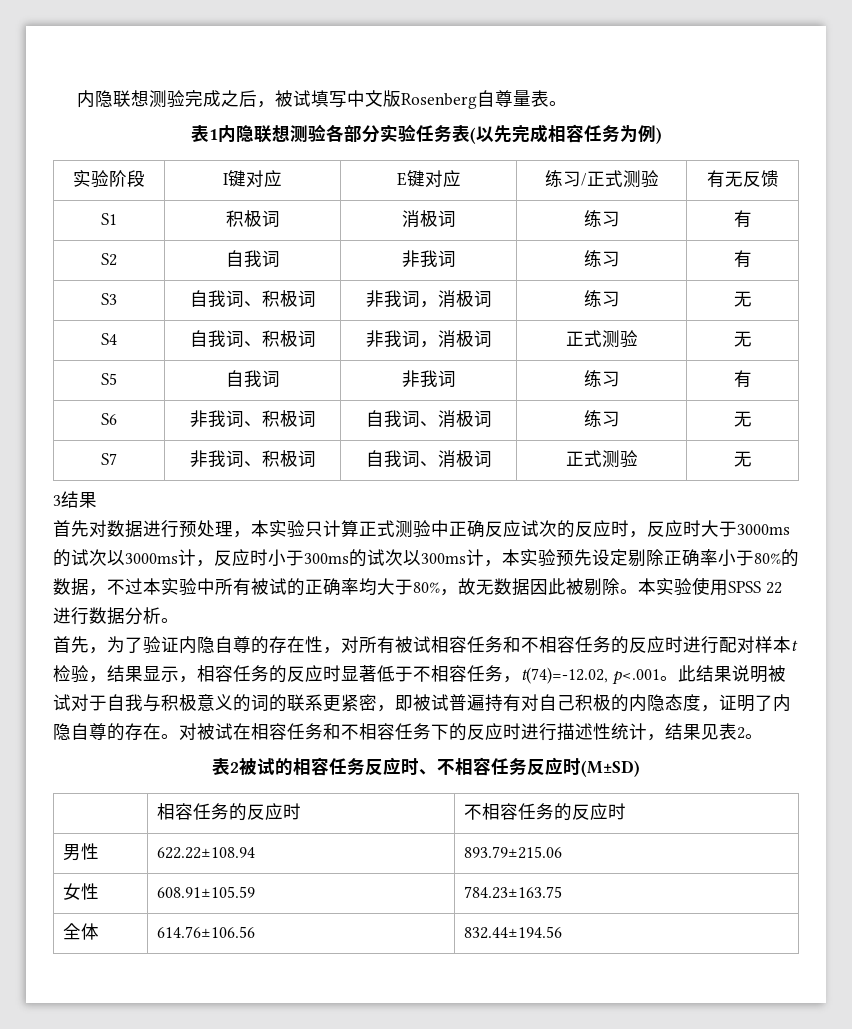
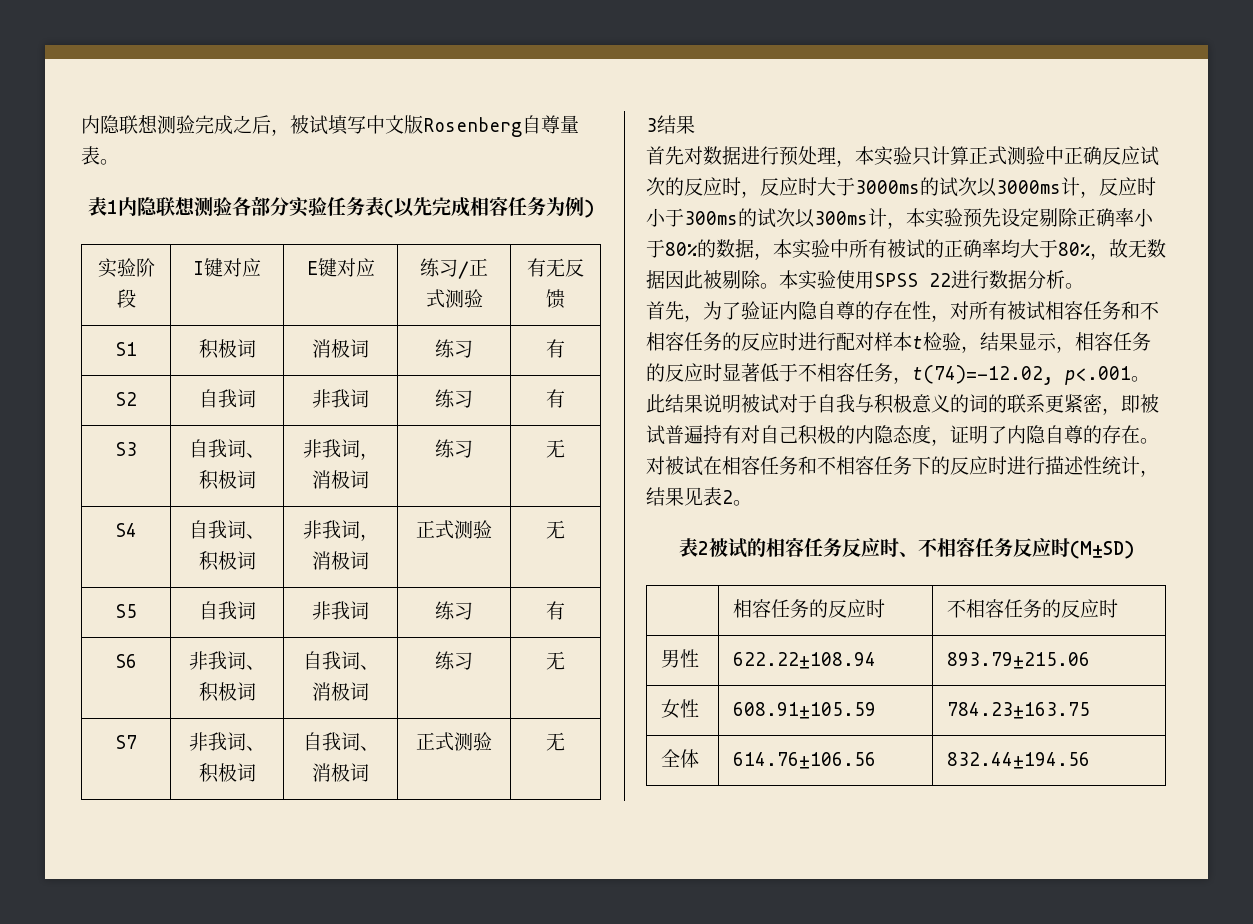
- 首先对数据进行预处理，本实验只计算正式测验中正确反应试次的反应时，反应时大于3000ms的试次以3000ms计，反应时小于300ms的试次以300ms计，本实验预先设定剔除正确率小于80%的数据，不过本实验中所有被试的正确率均大于80%，故无数据因此被剔除。
+ 首先对数据进行预处理，本实验只计算正式测验中正确反应试次的反应时，反应时大于3000ms的试次以3000ms计，反应时小于300ms的试次以300ms计，本实验预先设定剔除正确率小于80%的数据，本实验中所有被试的正确率均大于80%，故无数据因此被剔除。

